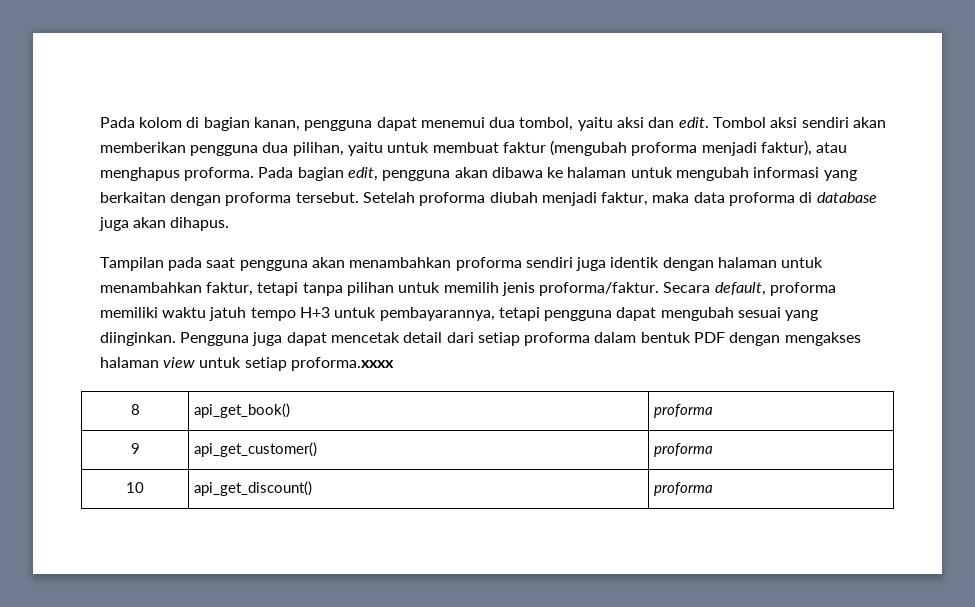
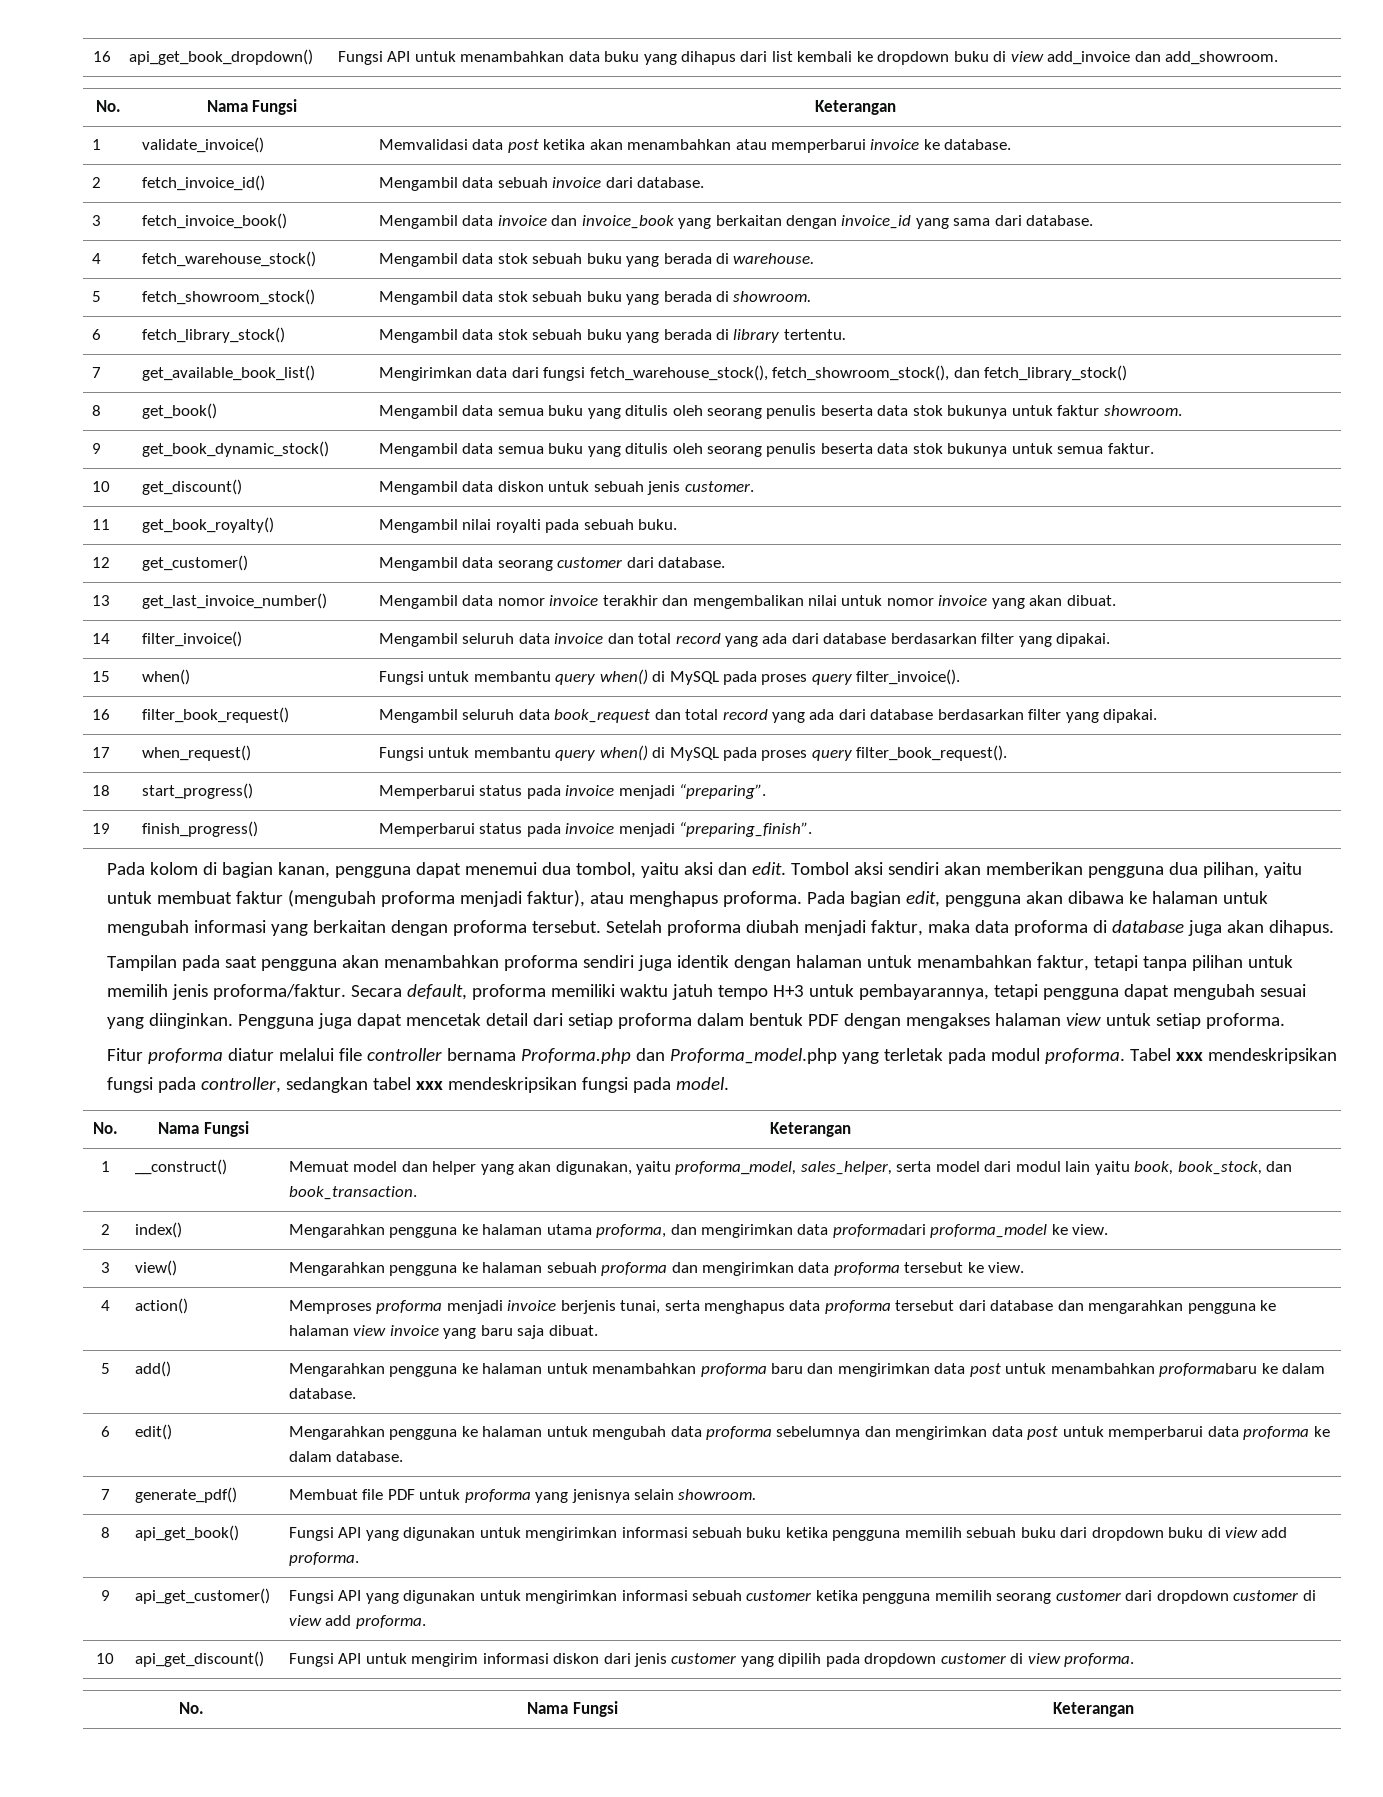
+ 16 | api_get_book_dropdown() | Fungsi API untuk menambahkan data buku yang dihapus dari list kembali ke dropdown buku di view add_invoice dan add_showroom.
+ No. | Nama Fungsi | Keterangan
+ 1 | validate_invoice() | Memvalidasi data post ketika akan menambahkan atau memperbarui invoice ke database.
+ 2 | fetch_invoice_id() | Mengambil data sebuah invoice dari database.
+ 3 | fetch_invoice_book() | Mengambil data invoice dan invoice_book yang berkaitan dengan invoice_id yang sama dari database.
+ 4 | fetch_warehouse_stock() | Mengambil data stok sebuah buku yang berada di warehouse.
+ 5 | fetch_showroom_stock() | Mengambil data stok sebuah buku yang berada di showroom.
+ 6 | fetch_library_stock() | Mengambil data stok sebuah buku yang berada di library tertentu.
+ 7 | get_available_book_list() | Mengirimkan data dari fungsi fetch_warehouse_stock(), fetch_showroom_stock(), dan fetch_library_stock()
+ 8 | get_book() | Mengambil data semua buku yang ditulis oleh seorang penulis beserta data stok bukunya untuk faktur showroom.
+ 9 | get_book_dynamic_stock() | Mengambil data semua buku yang ditulis oleh seorang penulis beserta data stok bukunya untuk semua faktur.
+ 10 | get_discount() | Mengambil data diskon untuk sebuah jenis customer.
+ 11 | get_book_royalty() | Mengambil nilai royalti pada sebuah buku.
+ 12 | get_customer() | Mengambil data seorang customer dari database.
+ 13 | get_last_invoice_number() | Mengambil data nomor invoice terakhir dan mengembalikan nilai untuk nomor invoice yang akan dibuat.
+ 14 | filter_invoice() | Mengambil seluruh data invoice dan total record yang ada dari database berdasarkan filter yang dipakai.
+ 15 | when() | Fungsi untuk membantu query when() di MySQL pada proses query filter_invoice().
+ 16 | filter_book_request() | Mengambil seluruh data book_request dan total record yang ada dari database berdasarkan filter yang dipakai.
+ 17 | when_request() | Fungsi untuk membantu query when() di MySQL pada proses query filter_book_request().
+ 18 | start_progress() | Memperbarui status pada invoice menjadi “preparing”.
+ 19 | finish_progress() | Memperbarui status pada invoice menjadi “preparing_finish”.
- Pengguna juga dapat mencetak detail dari setiap proforma dalam bentuk PDF dengan mengakses halaman view untuk setiap proforma.xxxx
- 8 | api_get_book() | proforma
- 9 | api_get_customer() | proforma
- 10 | api_get_discount() | proforma
+ Pengguna juga dapat mencetak detail dari setiap proforma dalam bentuk PDF dengan mengakses halaman view untuk setiap proforma.
+ Fitur proforma diatur melalui file controller bernama Proforma.php dan Proforma_model.php yang terletak pada modul proforma. Tabel xxx mendeskripsikan fungsi pada controller, sedangkan tabel xxx mendeskripsikan fungsi pada model.
+ No. | Nama Fungsi | Keterangan
+ 1 | __construct() | Memuat model dan helper yang akan digunakan, yaitu proforma_model, sales_helper, serta model dari modul lain yaitu book, book_stock, dan book_transaction.
+ 2 | index() | Mengarahkan pengguna ke halaman utama proforma, dan mengirimkan data proformadari proforma_model ke view.
+ 3 | view() | Mengarahkan pengguna ke halaman sebuah proforma dan mengirimkan data proforma tersebut ke view.
+ 4 | action() | Memproses proforma menjadi invoice berjenis tunai, serta menghapus data proforma tersebut dari database dan mengarahkan pengguna ke halaman view invoice yang baru saja dibuat.
+ 5 | add() | Mengarahkan pengguna ke halaman untuk menambahkan proforma baru dan mengirimkan data post untuk menambahkan proformabaru ke dalam database.
+ 6 | edit() | Mengarahkan pengguna ke halaman untuk mengubah data proforma sebelumnya dan mengirimkan data post untuk memperbarui data proforma ke dalam database.
+ 7 | generate_pdf() | Membuat file PDF untuk proforma yang jenisnya selain showroom.
+ 8 | api_get_book() | Fungsi API yang digunakan untuk mengirimkan informasi sebuah buku ketika pengguna memilih sebuah buku dari dropdown buku di view add proforma.
+ 9 | api_get_customer() | Fungsi API yang digunakan untuk mengirimkan informasi sebuah customer ketika pengguna memilih seorang customer dari dropdown customer di view add proforma.
+ 10 | api_get_discount() | Fungsi API untuk mengirim informasi diskon dari jenis customer yang dipilih pada dropdown customer di view proforma.
+ No. | Nama Fungsi | Keterangan

